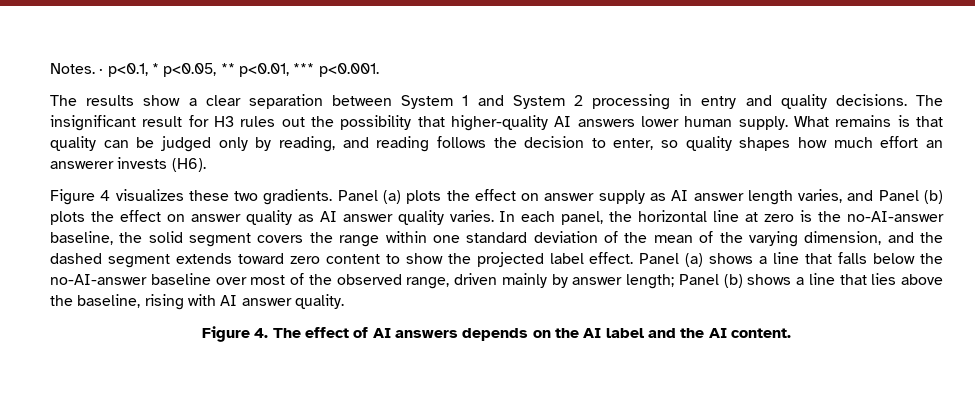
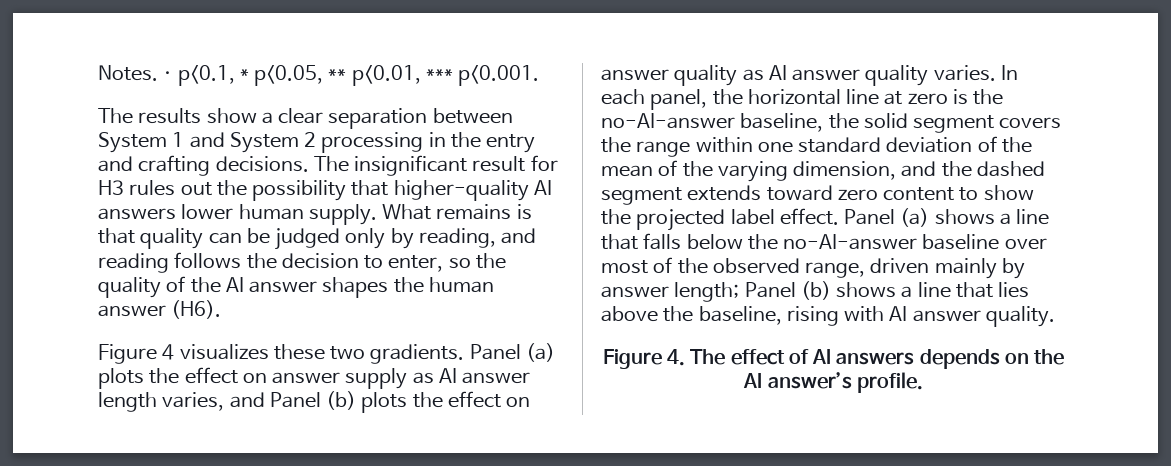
- The results show a clear separation between System 1 and System 2 processing in entry and quality decisions.
+ The results show a clear separation between System 1 and System 2 processing in the entry and crafting decisions.
- What remains is that quality can be judged only by reading, and reading follows the decision to enter, so quality shapes how much effort an answerer invests (H6).
+ What remains is that quality can be judged only by reading, and reading follows the decision to enter, so the quality of the AI answer shapes the human answer (H6).
- Figure 4. The effect of AI answers depends on the AI label and the AI content.
+ Figure 4. The effect of AI answers depends on the AI answer’s profile.

